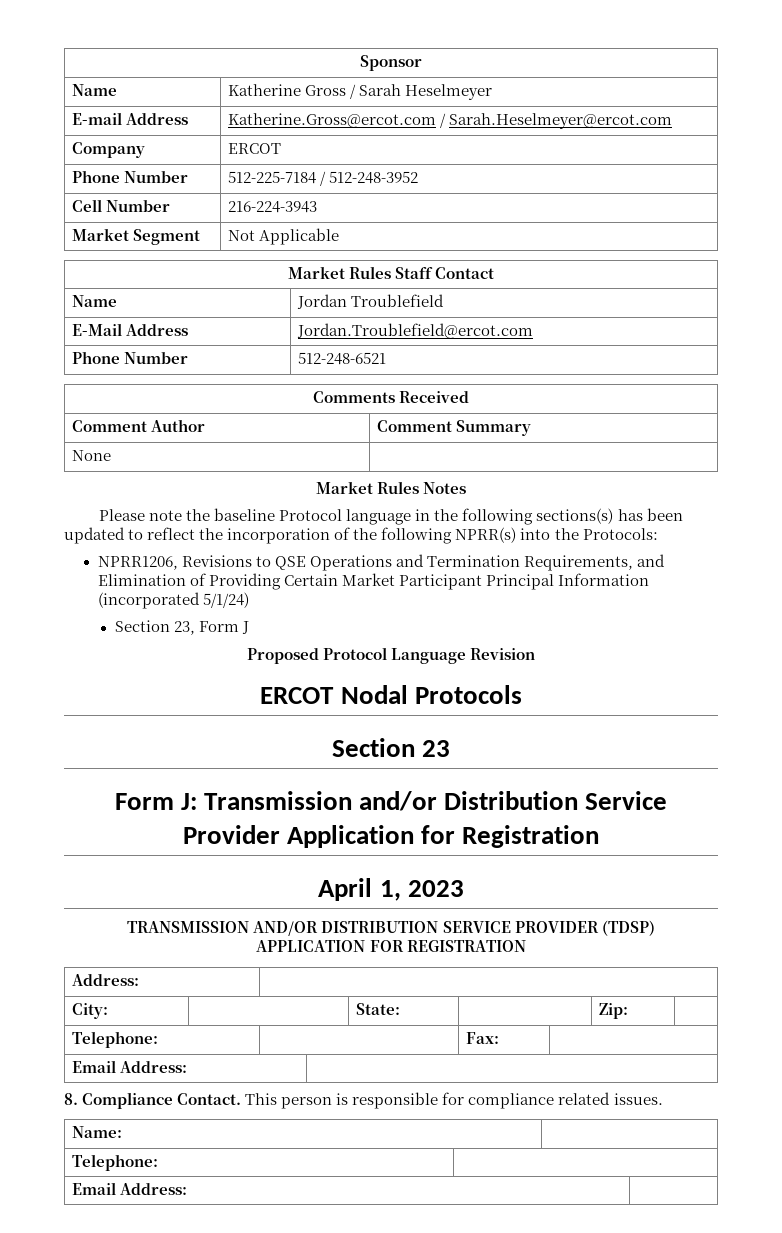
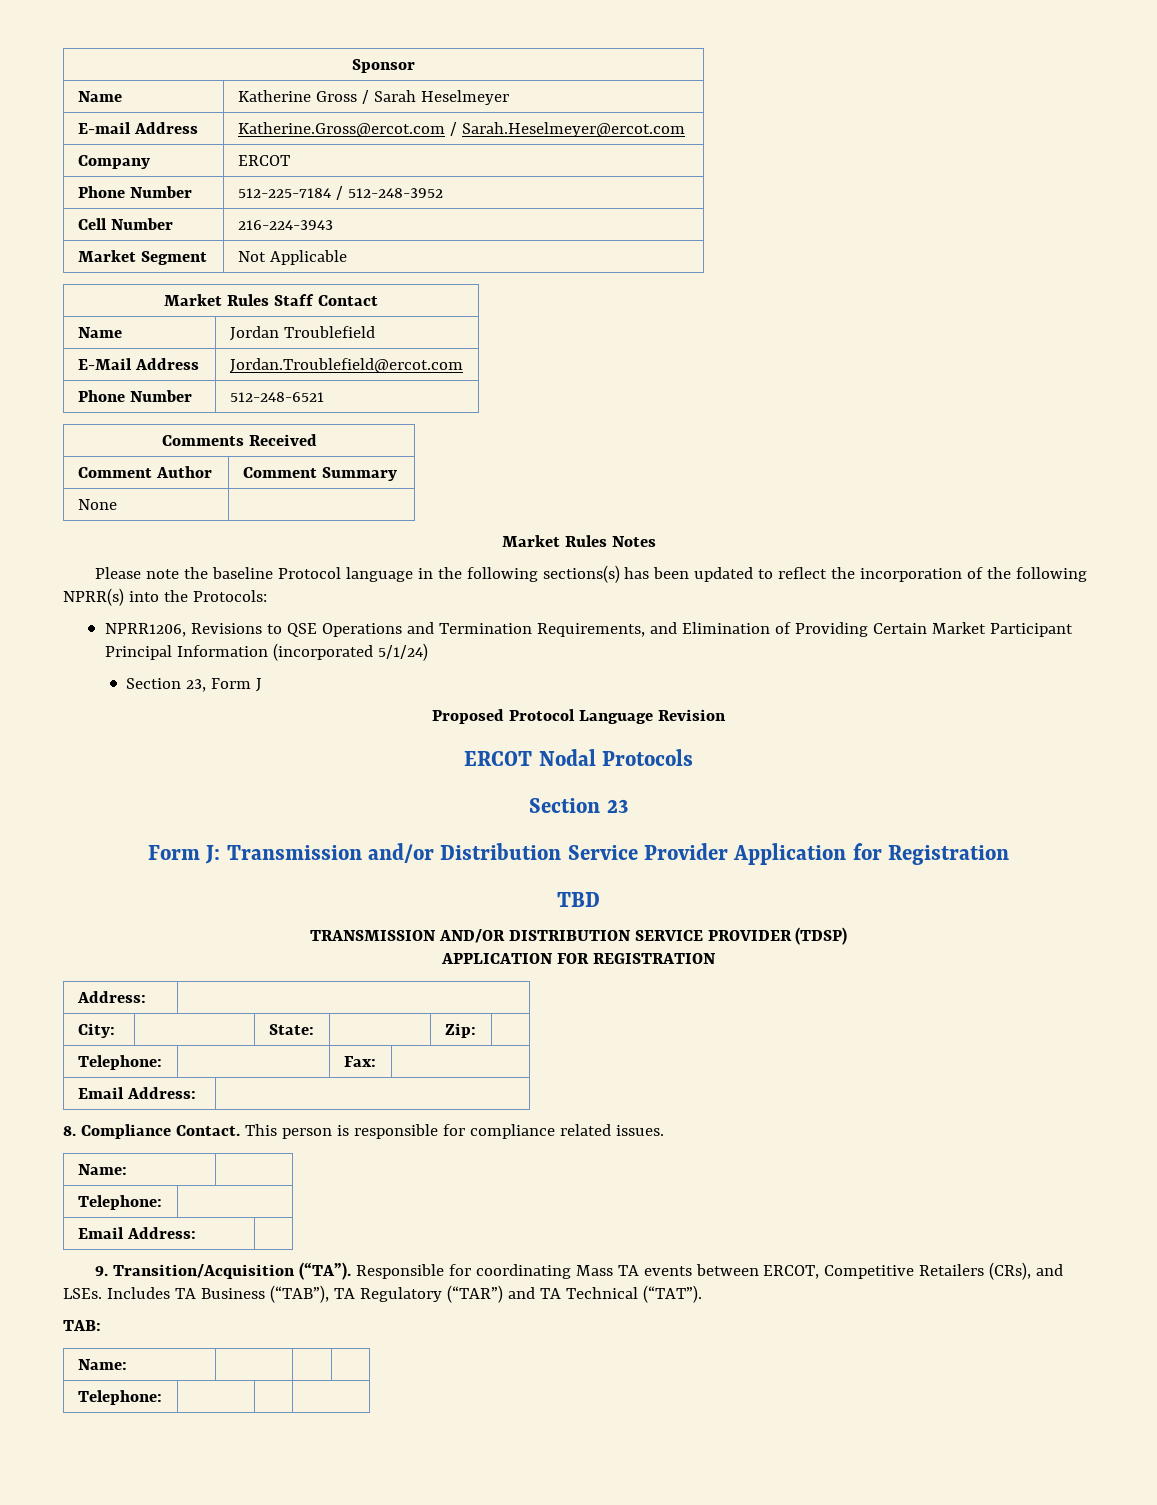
- April 1, 2023
+ TBD
+ 9. Transition/Acquisition (“TA”). Responsible for coordinating Mass TA events between ERCOT, Competitive Retailers (CRs), and LSEs. Includes TA Business (“TAB”), TA Regulatory (“TAR”) and TA Technical (“TAT”).
+ TAB:
+ Name: | | |
+ Telephone: | | |

